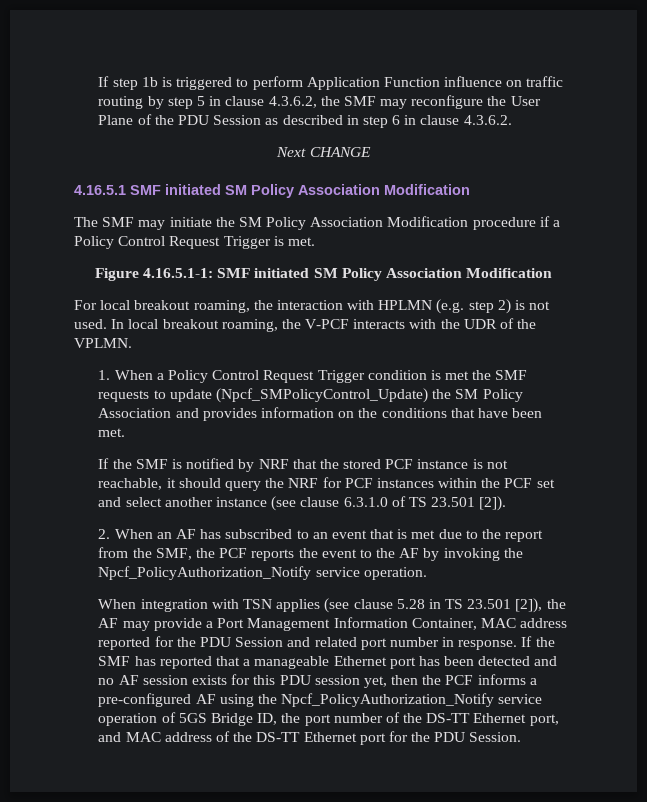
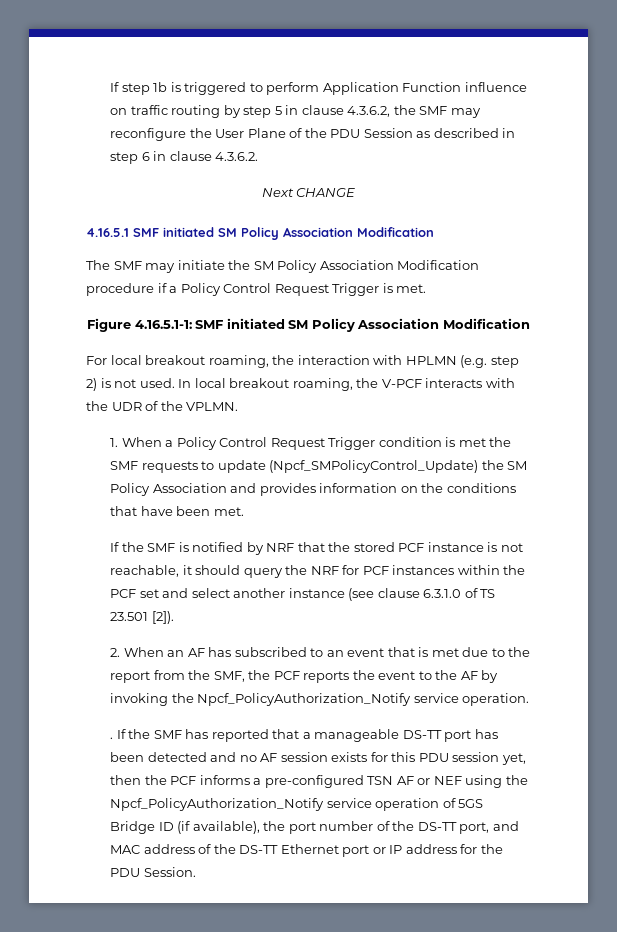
- When integration with TSN applies (see clause 5.28 in TS 23.501 [2]), the AF may provide a Port Management Information Container, MAC address reported for the PDU Session and related port number in response.
+ .
- If the SMF has reported that a manageable Ethernet port has been detected and no AF session exists for this PDU session yet, then the PCF informs a pre-configured AF using the Npcf_PolicyAuthorization_Notify service operation of 5GS Bridge ID, the port number of the DS-TT Ethernet port, and MAC address of the DS-TT Ethernet port for the PDU Session.
+ If the SMF has reported that a manageable DS-TT port has been detected and no AF session exists for this PDU session yet, then the PCF informs a pre-configured TSN AF or NEF using the Npcf_PolicyAuthorization_Notify service operation of 5GS Bridge ID (if available), the port number of the DS-TT port, and MAC address of the DS-TT Ethernet port or IP address for the PDU Session.

